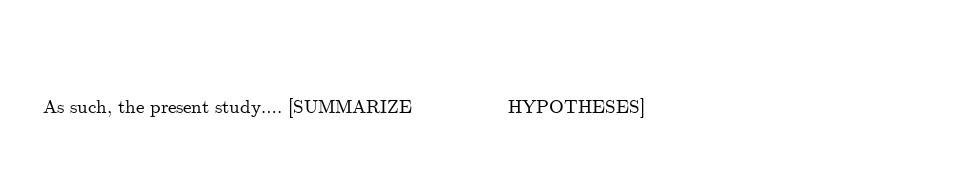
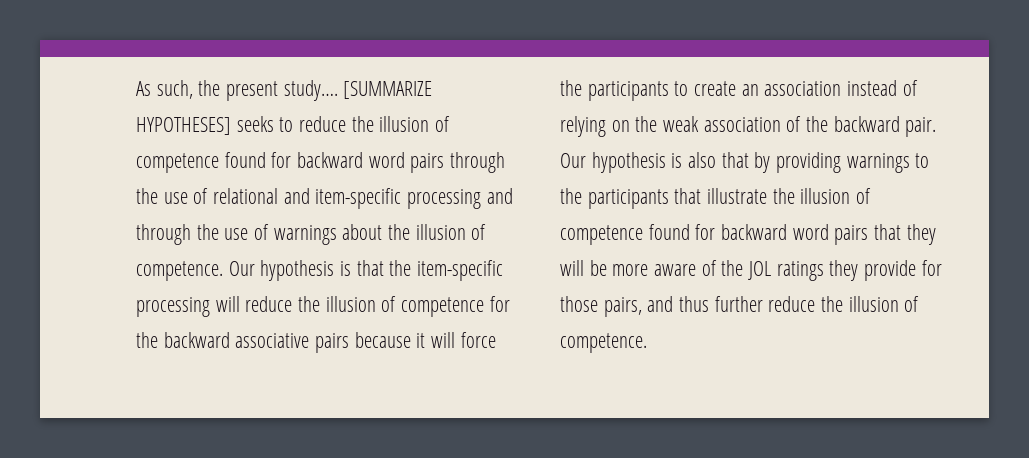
- [SUMMARIZE HYPOTHESES]
+ [SUMMARIZE HYPOTHESES] seeks to reduce the illusion of competence found for backward word pairs through the use of relational and item-specific processing and through the use of warnings about the illusion of competence. Our hypothesis is that the item-specific processing will reduce the illusion of competence for the backward associative pairs because it will force the participants to create an association instead of relying on the weak association of the backward pair. Our hypothesis is also that by providing warnings to the participants that illustrate the illusion of competence found for backward word pairs that they will be more aware of the JOL ratings they provide for those pairs, and thus further reduce the illusion of competence.

